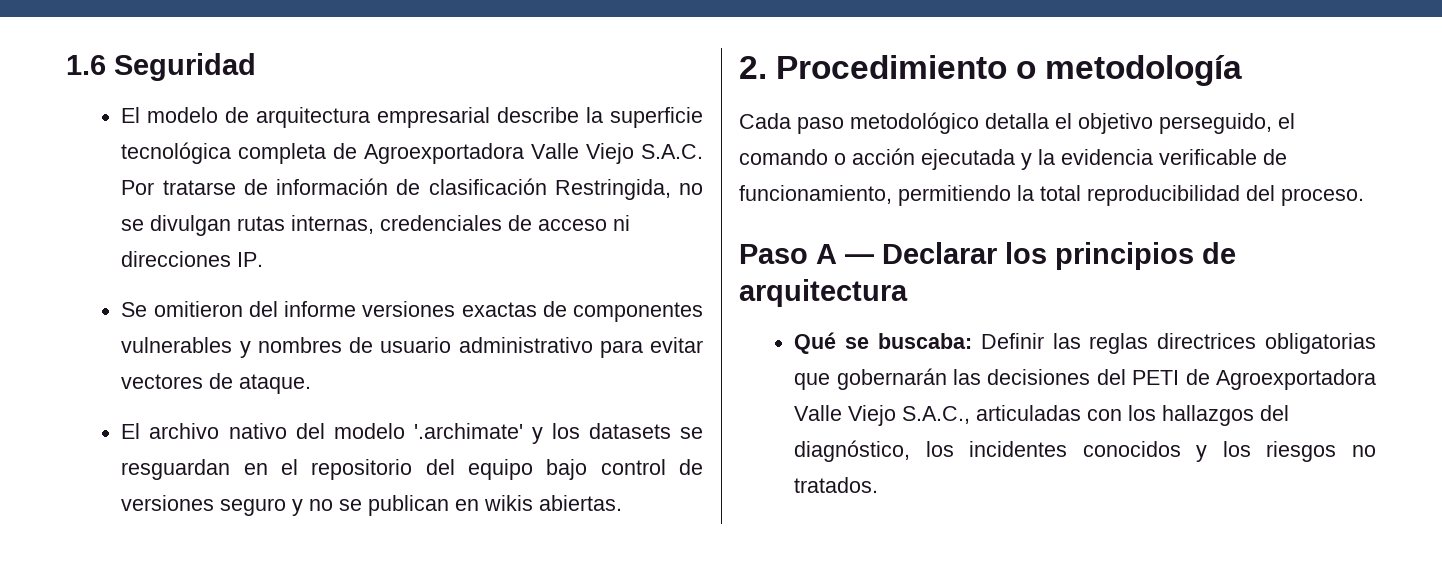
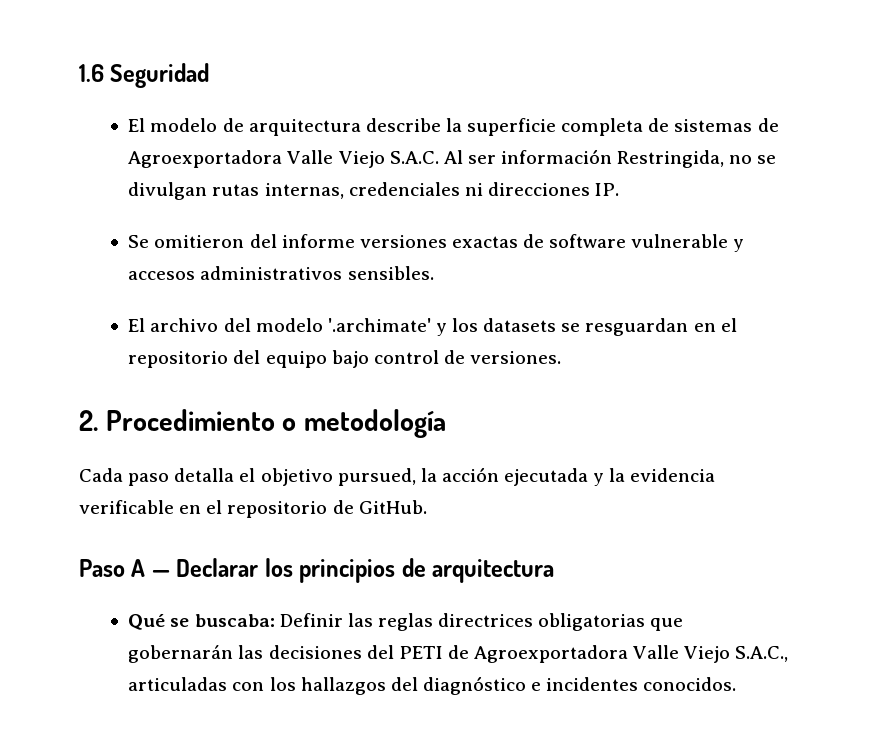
- El modelo de arquitectura empresarial describe la superficie tecnológica completa de Agroexportadora Valle Viejo S.A.C. Por tratarse de información de clasificación Restringida, no se divulgan rutas internas, credenciales de acceso ni direcciones IP.
+ El modelo de arquitectura describe la superficie completa de sistemas de Agroexportadora Valle Viejo S.A.C. Al ser información Restringida, no se divulgan rutas internas, credenciales ni direcciones IP.
- Se omitieron del informe versiones exactas de componentes vulnerables y nombres de usuario administrativo para evitar vectores de ataque.
+ Se omitieron del informe versiones exactas de software vulnerable y accesos administrativos sensibles.
- El archivo nativo del modelo '.archimate' y los datasets se resguardan en el repositorio del equipo bajo control de versiones seguro y no se publican en wikis abiertas.
+ El archivo del modelo '.archimate' y los datasets se resguardan en el repositorio del equipo bajo control de versiones.
- Cada paso metodológico detalla el objetivo perseguido, el comando o acción ejecutada y la evidencia verificable de funcionamiento, permitiendo la total reproducibilidad del proceso.
+ Cada paso detalla el objetivo pursued, la acción ejecutada y la evidencia verificable en el repositorio de GitHub.
- Qué se buscaba: Definir las reglas directrices obligatorias que gobernarán las decisiones del PETI de Agroexportadora Valle Viejo S.A.C., articuladas con los hallazgos del diagnóstico, los incidentes conocidos y los riesgos no tratados.
+ Qué se buscaba: Definir las reglas directrices obligatorias que gobernarán las decisiones del PETI de Agroexportadora Valle Viejo S.A.C., articuladas con los hallazgos del diagnóstico e incidentes conocidos.

